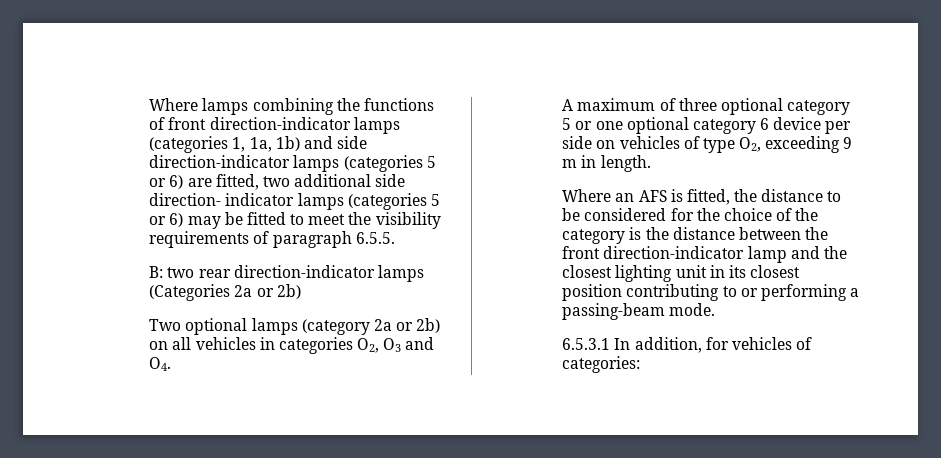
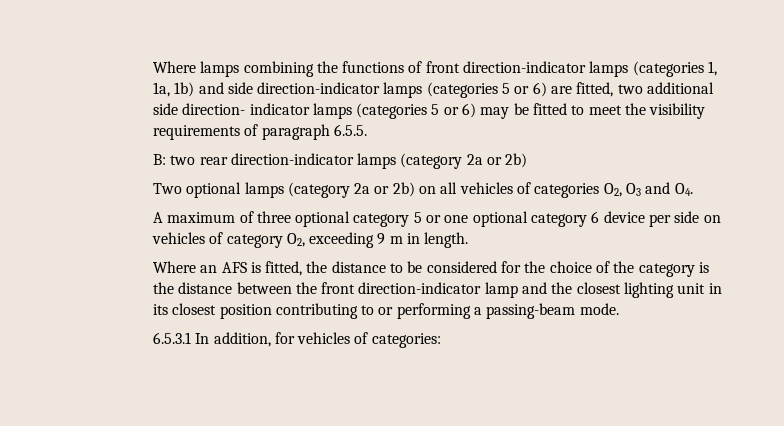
- B: two rear direction-indicator lamps (Categories 2a or 2b)
+ B: two rear direction-indicator lamps (category 2a or 2b)
- Two optional lamps (category 2a or 2b) on all vehicles in categories O2, O3 and O4.
+ Two optional lamps (category 2a or 2b) on all vehicles of categories O2, O3 and O4.
- A maximum of three optional category 5 or one optional category 6 device per side on vehicles of type O2, exceeding 9 m in length.
+ A maximum of three optional category 5 or one optional category 6 device per side on vehicles of category O2, exceeding 9 m in length.

